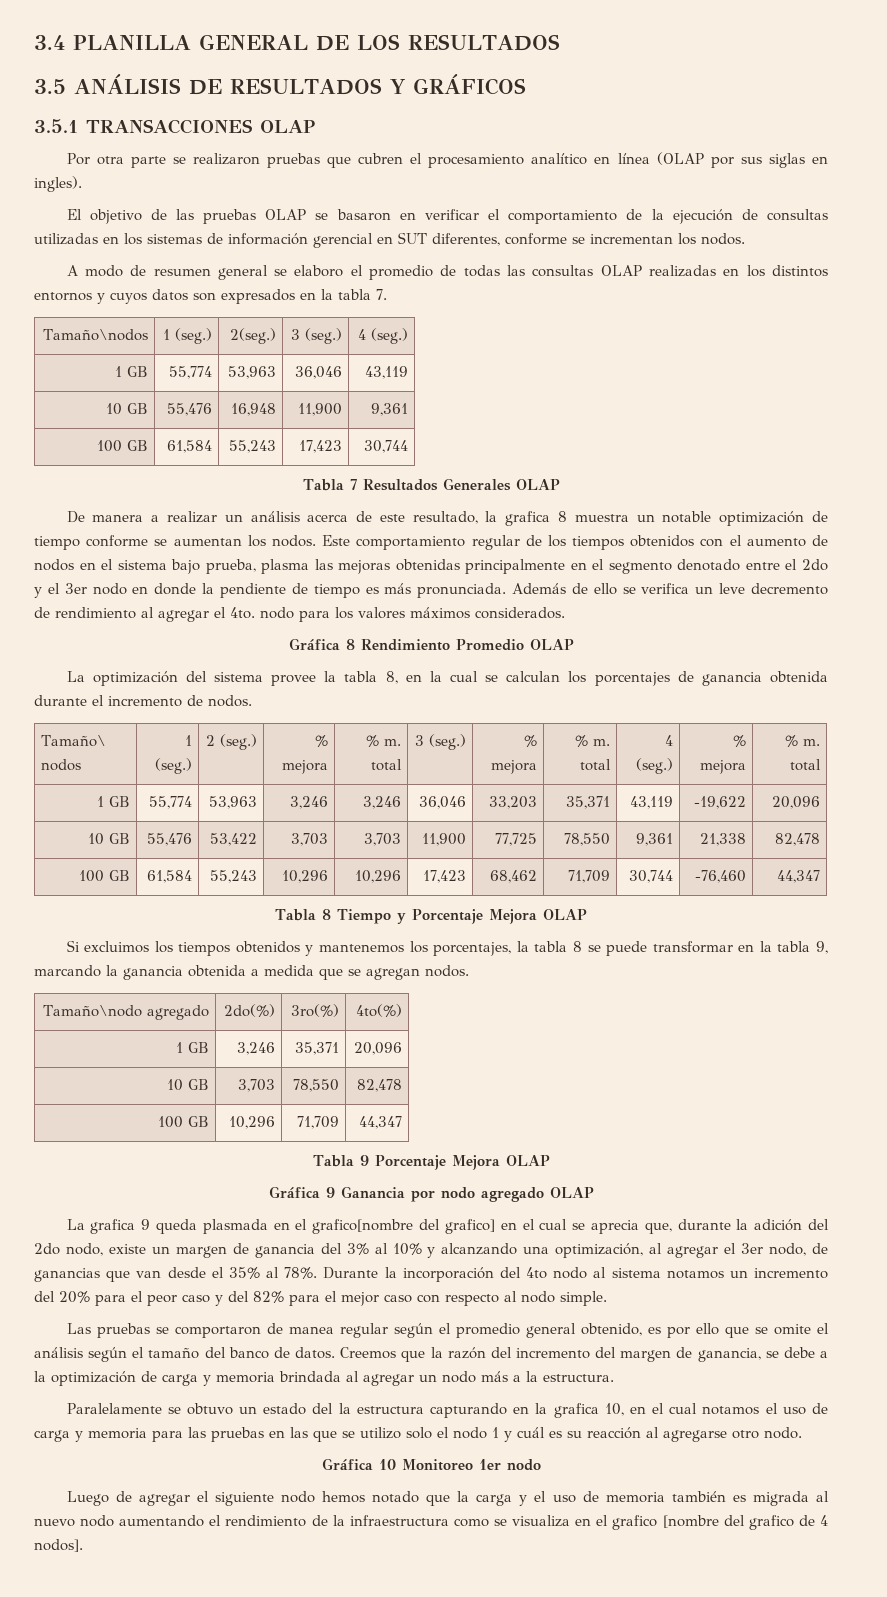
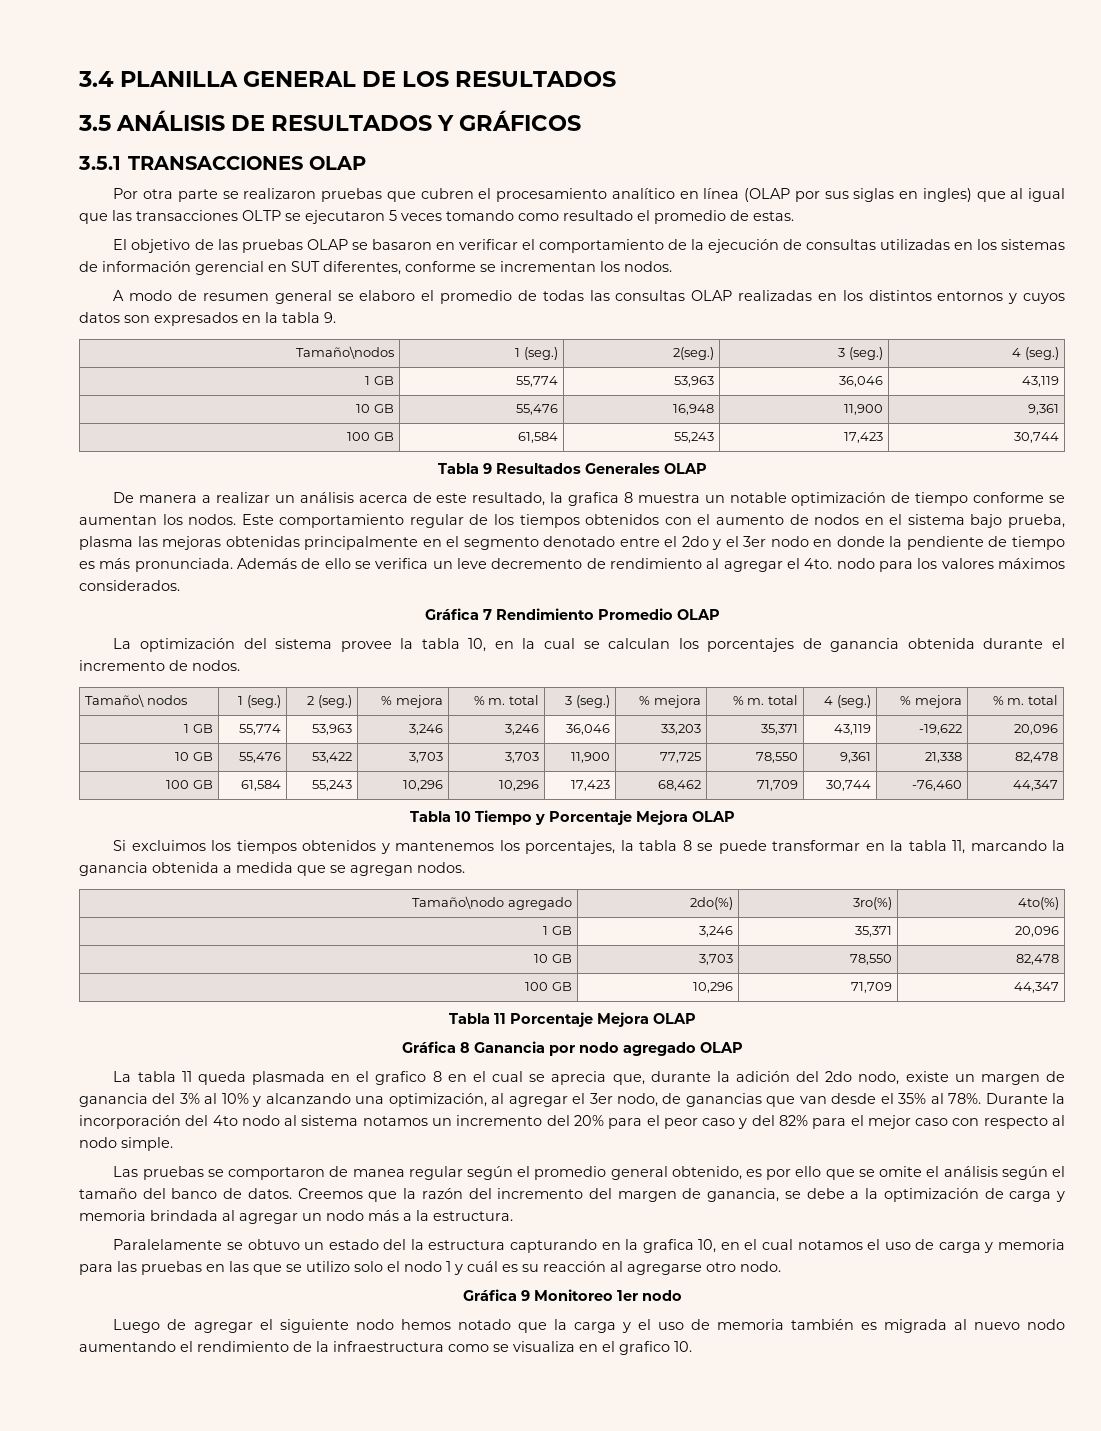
- Por otra parte se realizaron pruebas que cubren el procesamiento analítico en línea (OLAP por sus siglas en ingles).
+ Por otra parte se realizaron pruebas que cubren el procesamiento analítico en línea (OLAP por sus siglas en ingles) que al igual que las transacciones OLTP se ejecutaron 5 veces tomando como resultado el promedio de estas.
- A modo de resumen general se elaboro el promedio de todas las consultas OLAP realizadas en los distintos entornos y cuyos datos son expresados en la tabla 7.
+ A modo de resumen general se elaboro el promedio de todas las consultas OLAP realizadas en los distintos entornos y cuyos datos son expresados en la tabla 9.
- Tabla 7 Resultados Generales OLAP
+ Tabla 9 Resultados Generales OLAP
- Gráfica 8 Rendimiento Promedio OLAP
+ Gráfica 7 Rendimiento Promedio OLAP
- La optimización del sistema provee la tabla 8, en la cual se calculan los porcentajes de ganancia obtenida durante el incremento de nodos.
+ La optimización del sistema provee la tabla 10, en la cual se calculan los porcentajes de ganancia obtenida durante el incremento de nodos.
- Tabla 8 Tiempo y Porcentaje Mejora OLAP
+ Tabla 10 Tiempo y Porcentaje Mejora OLAP
- Si excluimos los tiempos obtenidos y mantenemos los porcentajes, la tabla 8 se puede transformar en la tabla 9, marcando la ganancia obtenida a medida que se agregan nodos.
+ Si excluimos los tiempos obtenidos y mantenemos los porcentajes, la tabla 8 se puede transformar en la tabla 11, marcando la ganancia obtenida a medida que se agregan nodos.
- Tabla 9 Porcentaje Mejora OLAP
+ Tabla 11 Porcentaje Mejora OLAP
- Gráfica 9 Ganancia por nodo agregado OLAP
+ Gráfica 8 Ganancia por nodo agregado OLAP
- La grafica 9 queda plasmada en el grafico[nombre del grafico] en el cual se aprecia que, durante la adición del 2do nodo, existe un margen de ganancia del 3% al 10% y alcanzando una optimización, al agregar el 3er nodo, de ganancias que van desde el 35% al 78%.
+ La tabla 11 queda plasmada en el grafico 8 en el cual se aprecia que, durante la adición del 2do nodo, existe un margen de ganancia del 3% al 10% y alcanzando una optimización, al agregar el 3er nodo, de ganancias que van desde el 35% al 78%.
- Gráfica 10 Monitoreo 1er nodo
+ Gráfica 9 Monitoreo 1er nodo
- Luego de agregar el siguiente nodo hemos notado que la carga y el uso de memoria también es migrada al nuevo nodo aumentando el rendimiento de la infraestructura como se visualiza en el grafico [nombre del grafico de 4 nodos].
+ Luego de agregar el siguiente nodo hemos notado que la carga y el uso de memoria también es migrada al nuevo nodo aumentando el rendimiento de la infraestructura como se visualiza en el grafico 10.

